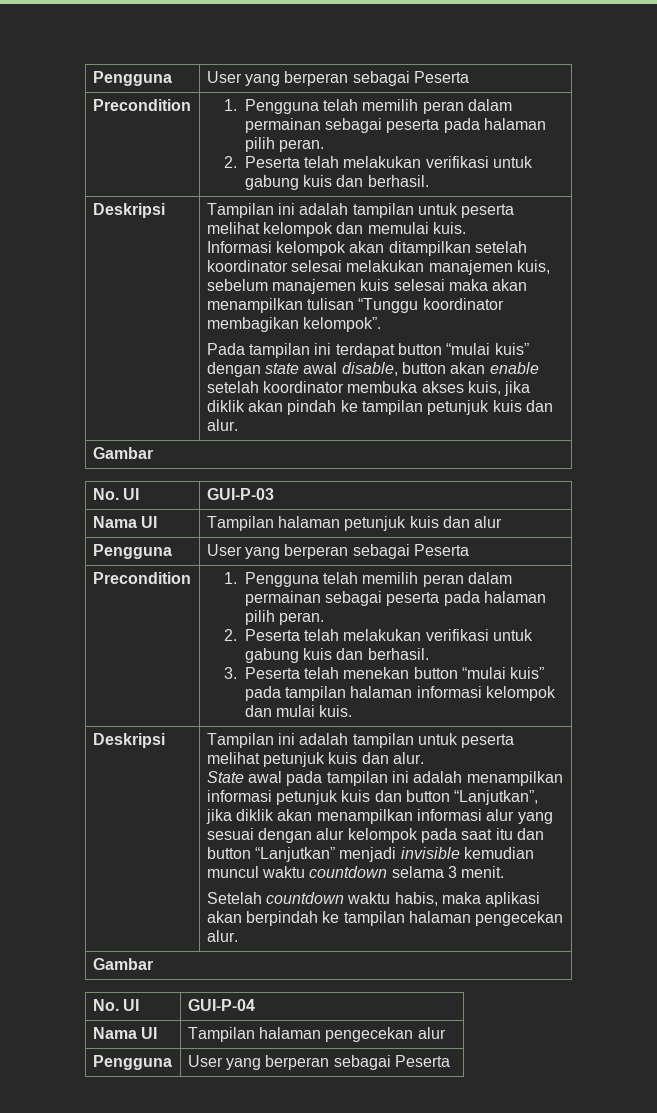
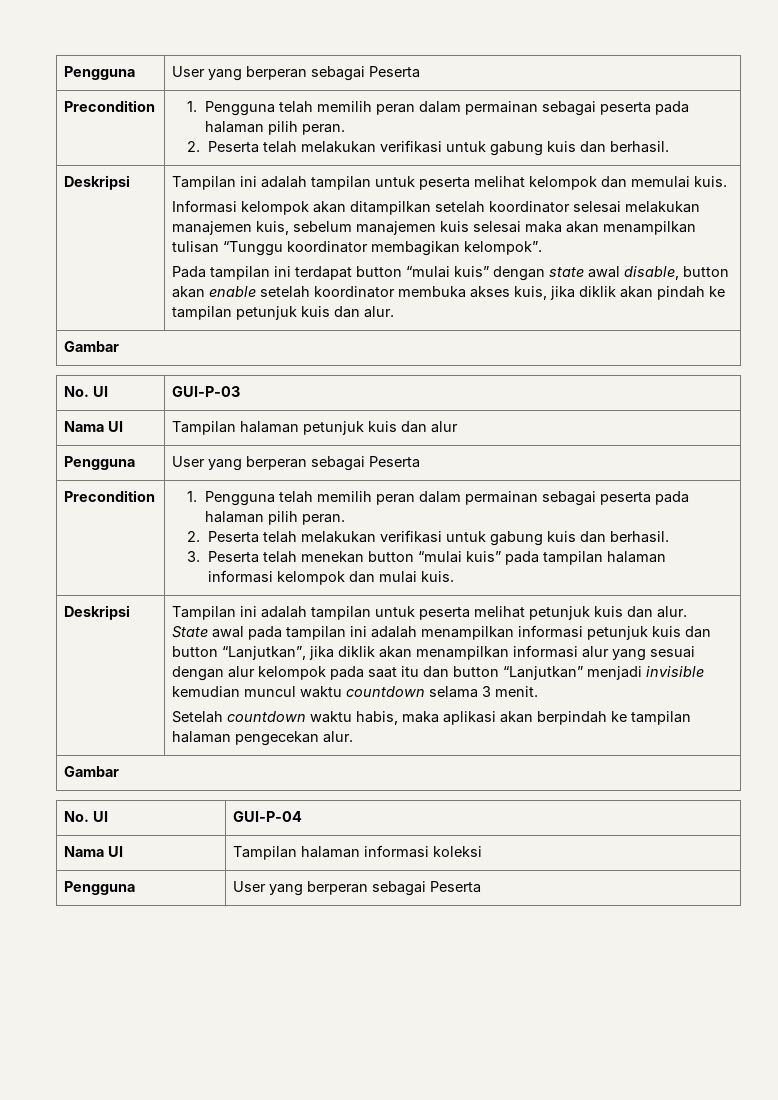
- Nama UI | Tampilan halaman pengecekan alur
+ Nama UI | Tampilan halaman informasi koleksi

